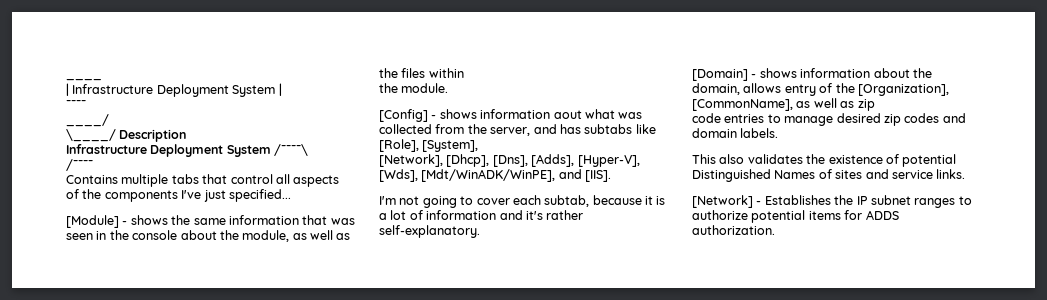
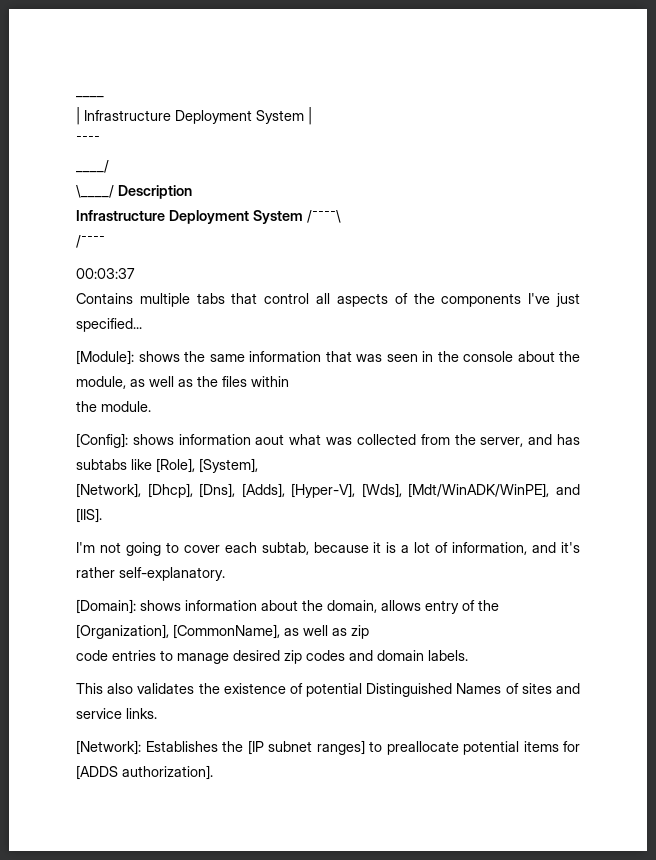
+ 00:03:37
- [Module] - shows the same information that was seen in the console about the module, as well as the files within
+ [Module]: shows the same information that was seen in the console about the module, as well as the files within
- [Config] - shows information aout what was collected from the server, and has subtabs like [Role], [System],
+ [Config]: shows information aout what was collected from the server, and has subtabs like [Role], [System],
- I'm not going to cover each subtab, because it is a lot of information and it's rather self-explanatory.
+ I'm not going to cover each subtab, because it is a lot of information, and it's rather self-explanatory.
- [Domain] - shows information about the domain, allows entry of the [Organization], [CommonName], as well as zip
+ [Domain]: shows information about the domain, allows entry of the [Organization], [CommonName], as well as zip
- [Network] - Establishes the IP subnet ranges to authorize potential items for ADDS authorization.
+ [Network]: Establishes the [IP subnet ranges] to preallocate potential items for [ADDS authorization].

